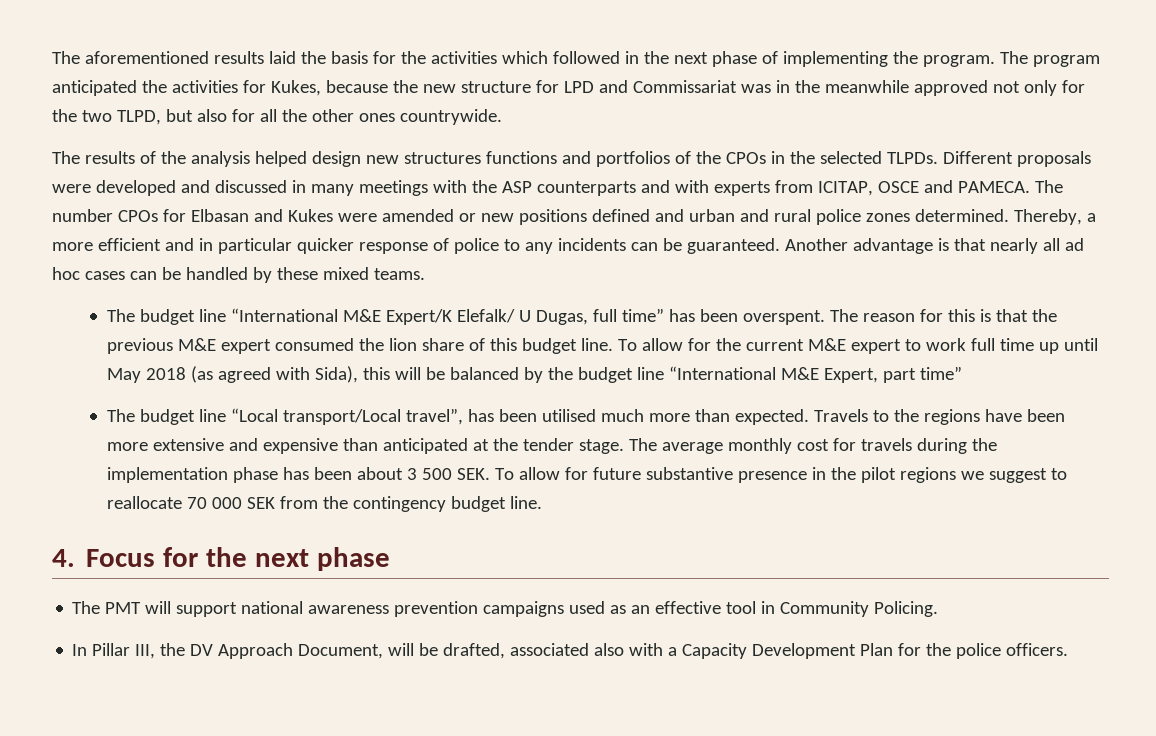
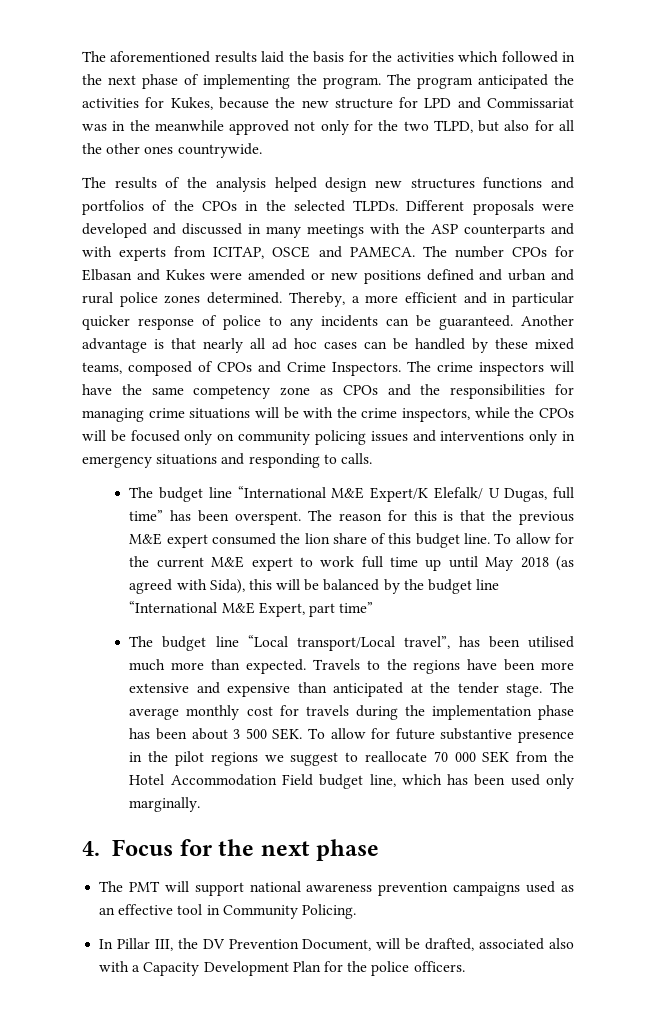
- Another advantage is that nearly all ad hoc cases can be handled by these mixed teams.
+ Another advantage is that nearly all ad hoc cases can be handled by these mixed teams, composed of CPOs and Crime Inspectors. The crime inspectors will have the same competency zone as CPOs and the responsibilities for managing crime situations will be with the crime inspectors, while the CPOs will be focused only on community policing issues and interventions only in emergency situations and responding to calls.
- The average monthly cost for travels during the implementation phase has been about 3 500 SEK. To allow for future substantive presence in the pilot regions we suggest to reallocate 70 000 SEK from the contingency budget line.
+ The average monthly cost for travels during the implementation phase has been about 3 500 SEK. To allow for future substantive presence in the pilot regions we suggest to reallocate 70 000 SEK from the Hotel Accommodation Field budget line, which has been used only marginally.
- In Pillar III, the DV Approach Document, will be drafted, associated also with a Capacity Development Plan for the police officers.
+ In Pillar III, the DV Prevention Document, will be drafted, associated also with a Capacity Development Plan for the police officers.

